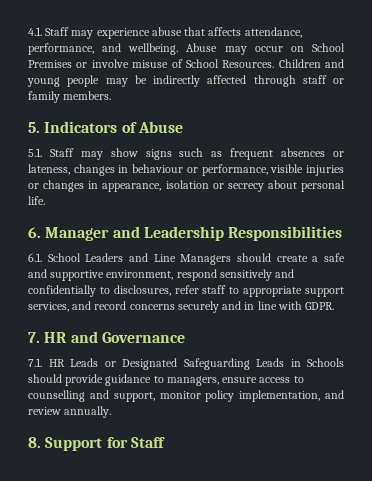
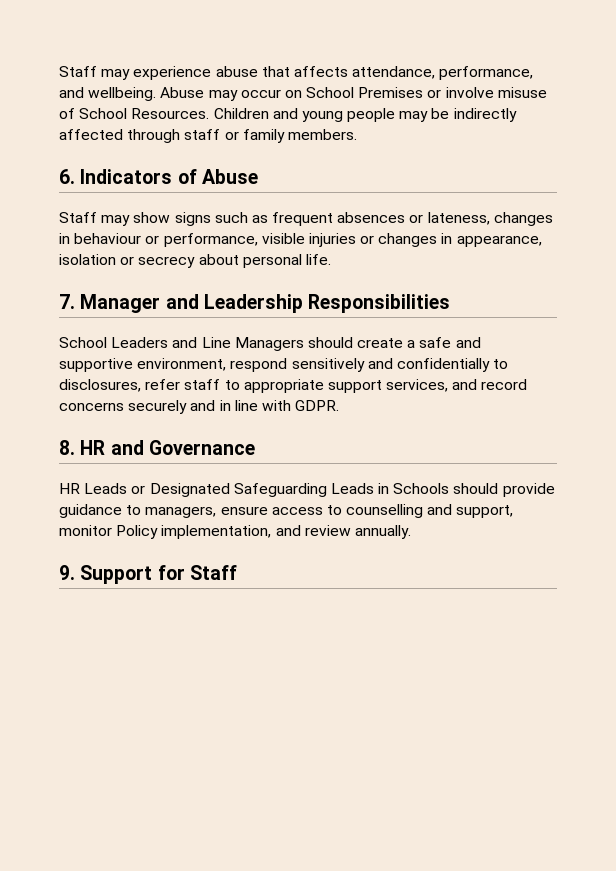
- 4.1. Staff may experience abuse that affects attendance, performance, and wellbeing.
+ Staff may experience abuse that affects attendance, performance, and wellbeing.
- 5. Indicators of Abuse
+ 6. Indicators of Abuse
- 5.1. Staff may show signs such as frequent absences or lateness, changes in behaviour or performance, visible injuries or changes in appearance, isolation or secrecy about personal life.
+ Staff may show signs such as frequent absences or lateness, changes in behaviour or performance, visible injuries or changes in appearance, isolation or secrecy about personal life.
- 6. Manager and Leadership Responsibilities
+ 7. Manager and Leadership Responsibilities
- 6.1. School Leaders and Line Managers should create a safe and supportive environment, respond sensitively and confidentially to disclosures, refer staff to appropriate support services, and record concerns securely and in line with GDPR.
+ School Leaders and Line Managers should create a safe and supportive environment, respond sensitively and confidentially to disclosures, refer staff to appropriate support services, and record concerns securely and in line with GDPR.
- 7. HR and Governance
+ 8. HR and Governance
- 7.1. HR Leads or Designated Safeguarding Leads in Schools should provide guidance to managers, ensure access to counselling and support, monitor policy implementation, and review annually.
+ HR Leads or Designated Safeguarding Leads in Schools should provide guidance to managers, ensure access to counselling and support, monitor Policy implementation, and review annually.
- 8. Support for Staff
+ 9. Support for Staff

